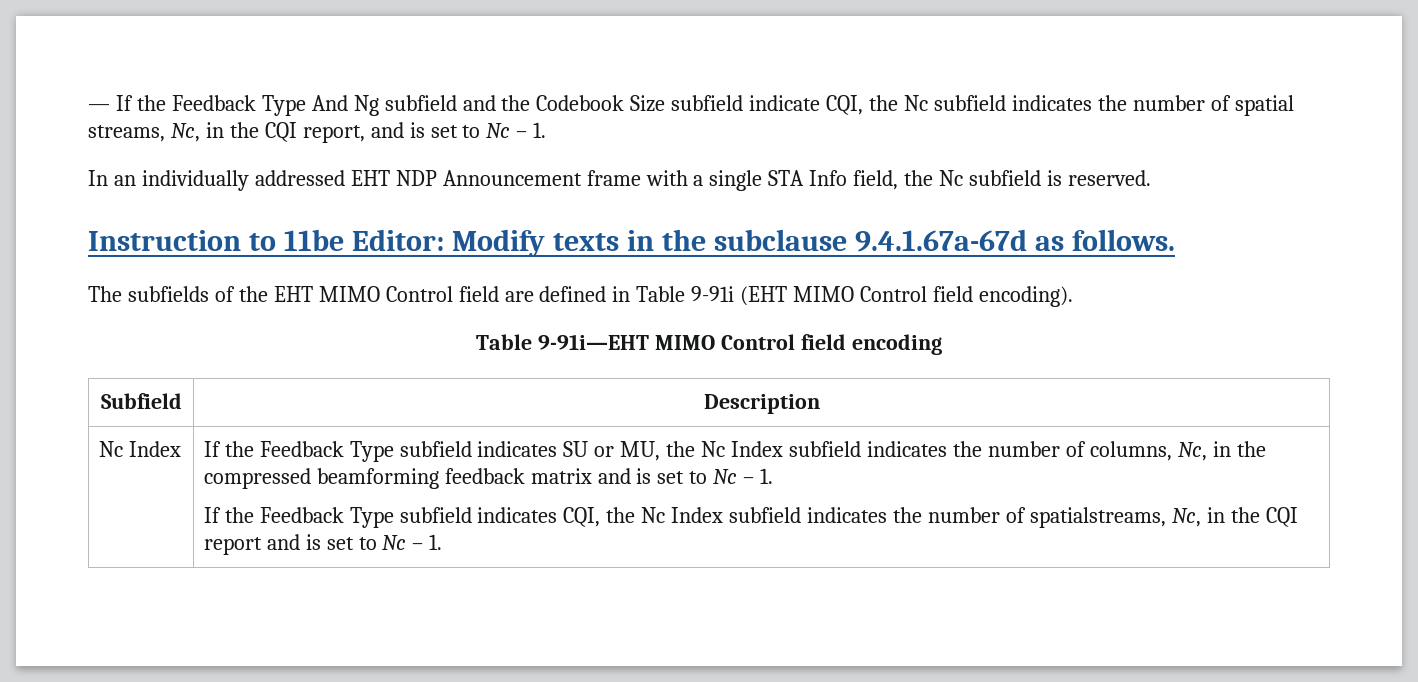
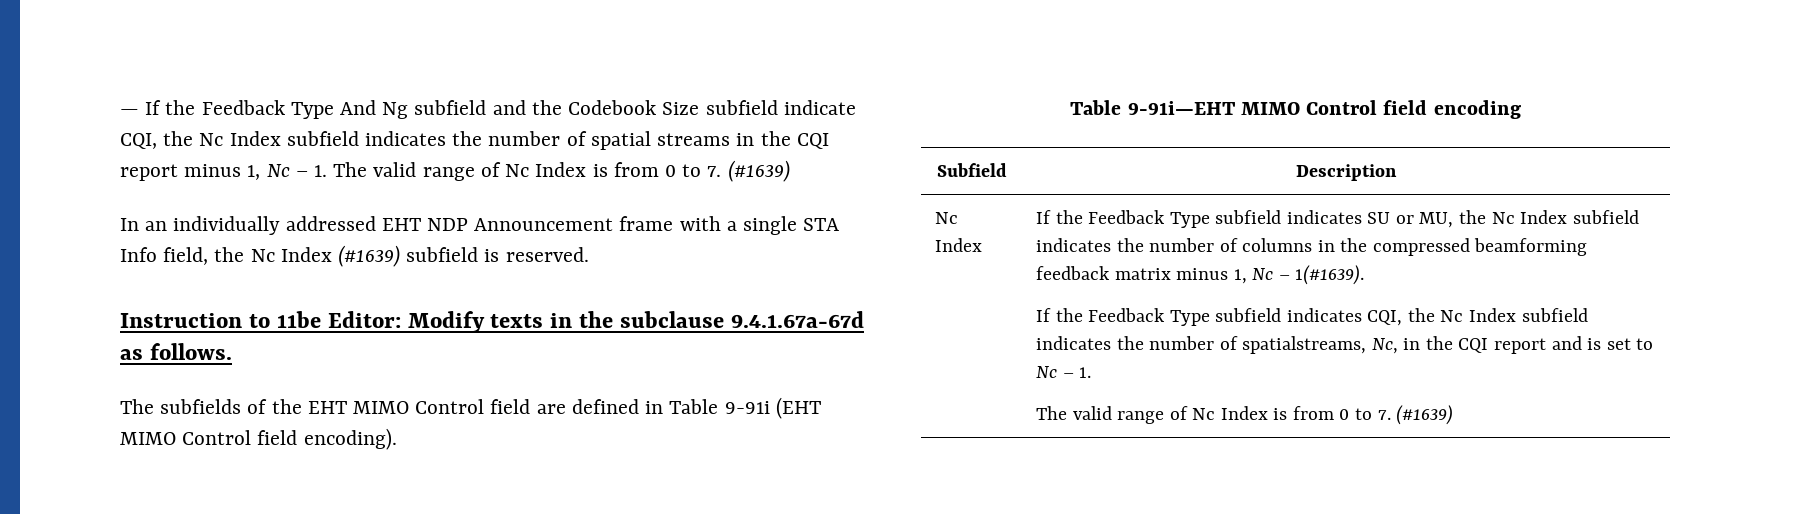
- — If the Feedback Type And Ng subfield and the Codebook Size subfield indicate CQI, the Nc subfield indicates the number of spatial streams, Nc, in the CQI report, and is set to Nc – 1.
+ — If the Feedback Type And Ng subfield and the Codebook Size subfield indicate CQI, the Nc Index subfield indicates the number of spatial streams in the CQI report minus 1, Nc – 1. The valid range of Nc Index is from 0 to 7. (#1639)
- In an individually addressed EHT NDP Announcement frame with a single STA Info field, the Nc subfield is reserved.
+ In an individually addressed EHT NDP Announcement frame with a single STA Info field, the Nc Index (#1639) subfield is reserved.
- If the Feedback Type subfield indicates SU or MU, the Nc Index subfield indicates the number of columns, Nc, in the compressed beamforming feedback matrix and is set to Nc – 1.
+ If the Feedback Type subfield indicates SU or MU, the Nc Index subfield indicates the number of columns in the compressed beamforming feedback matrix minus 1, Nc – 1(#1639).
  If the Feedback Type subfield indicates CQI, the Nc Index subfield indicates the number of spatialstreams, Nc, in the CQI report and is set to Nc – 1.
+ The valid range of Nc Index is from 0 to 7. (#1639)

